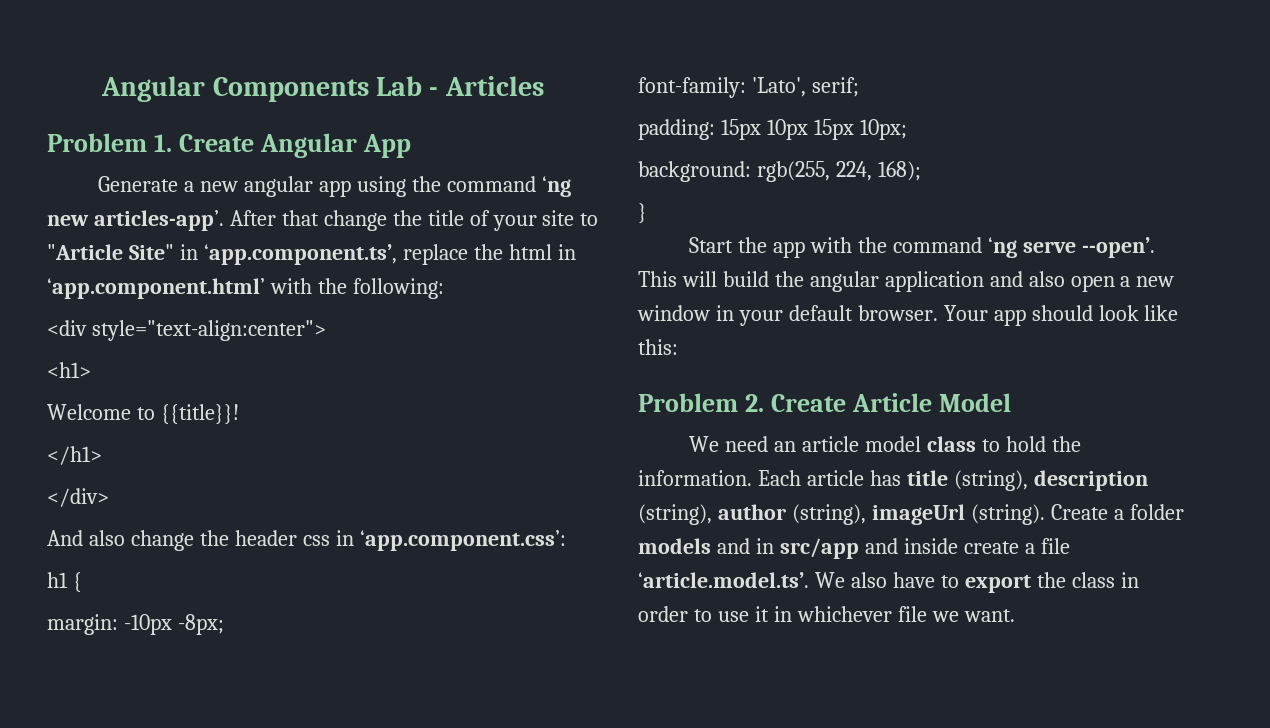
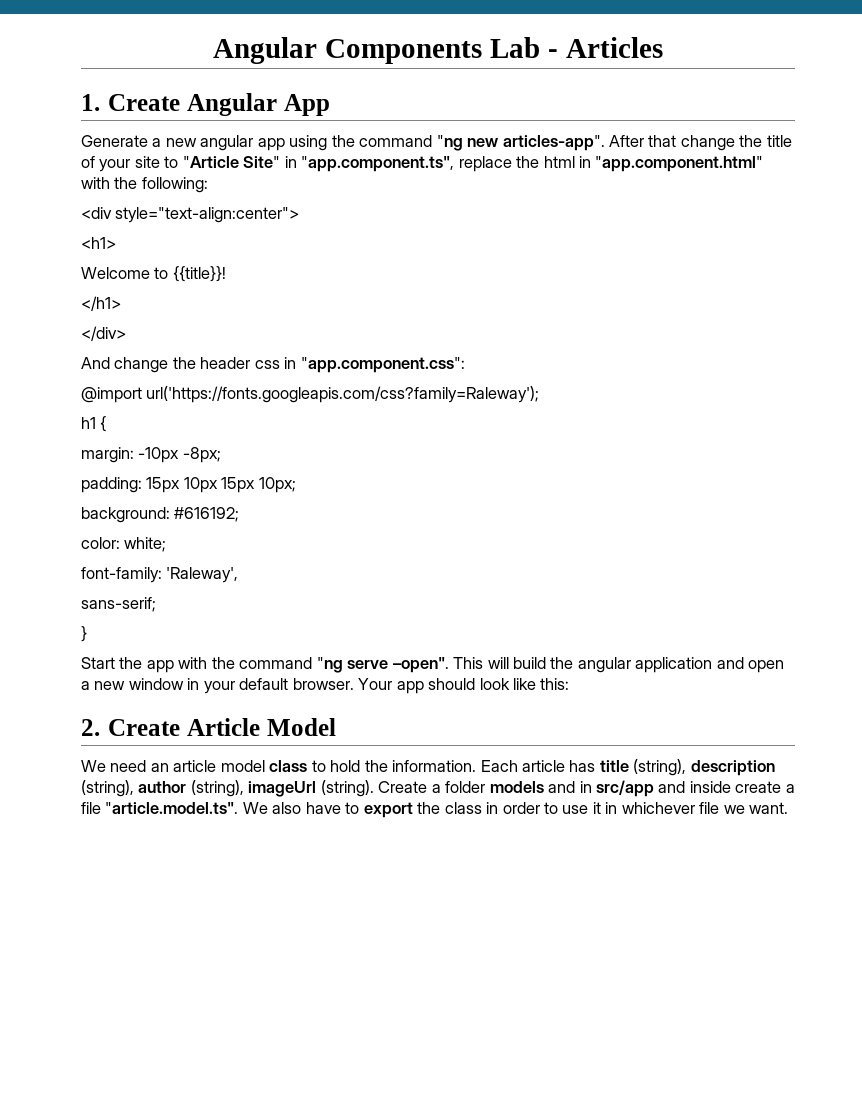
- Problem 1. Create Angular App
+ 1. Create Angular App
- Generate a new angular app using the command ‘ng new articles-app’.
+ Generate a new angular app using the command "ng new articles-app".
- After that change the title of your site to "Article Site" in ‘app.component.ts’, replace the html in ‘app.component.html’ with the following:
+ After that change the title of your site to "Article Site" in "app.component.ts", replace the html in "app.component.html" with the following:
- And also change the header css in ‘app.component.css’:
+ And change the header css in "app.component.css":
+ @import url('https://fonts.googleapis.com/css?family=Raleway');
- font-family: 'Lato', serif;
- background: rgb(255, 224, 168);
+ background: #616192;
+ color: white;
+ font-family: 'Raleway',
+ sans-serif;
- Start the app with the command ‘ng serve --open’.
+ Start the app with the command "ng serve –open".
- This will build the angular application and also open a new window in your default browser.
+ This will build the angular application and open a new window in your default browser.
- Problem 2. Create Article Model
+ 2. Create Article Model
- Create a folder models and in src/app and inside create a file ‘article.model.ts’. We also have to export the class in order to use it in whichever file we want.
+ Create a folder models and in src/app and inside create a file "article.model.ts". We also have to export the class in order to use it in whichever file we want.

